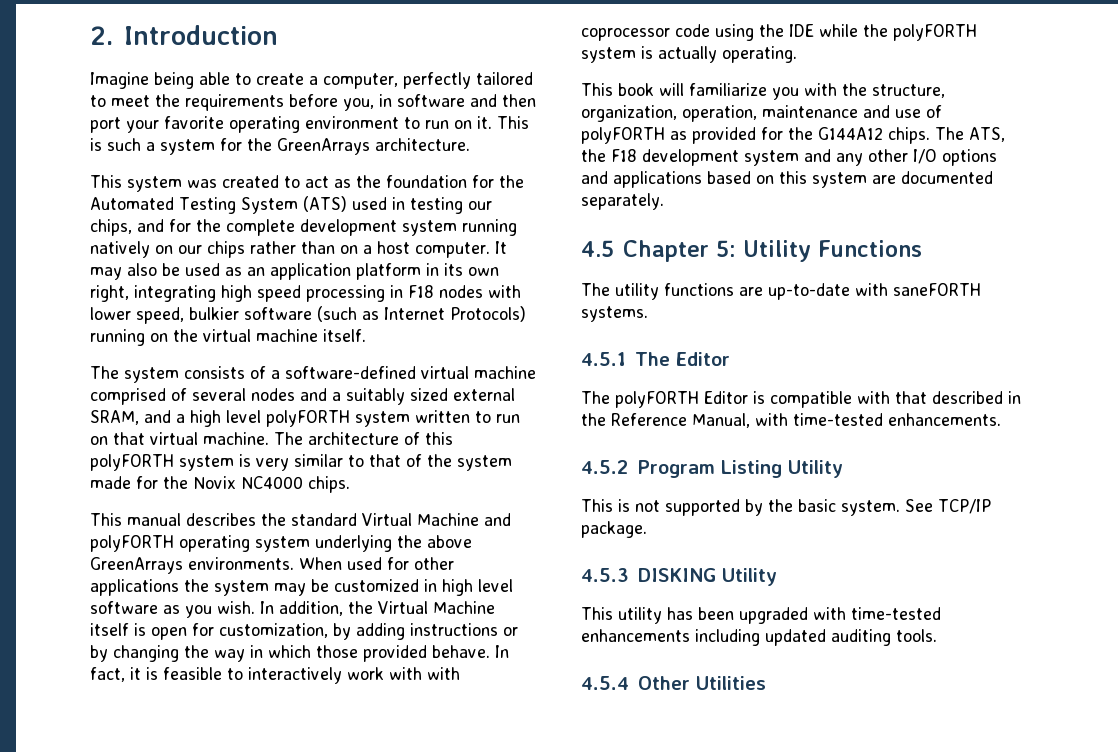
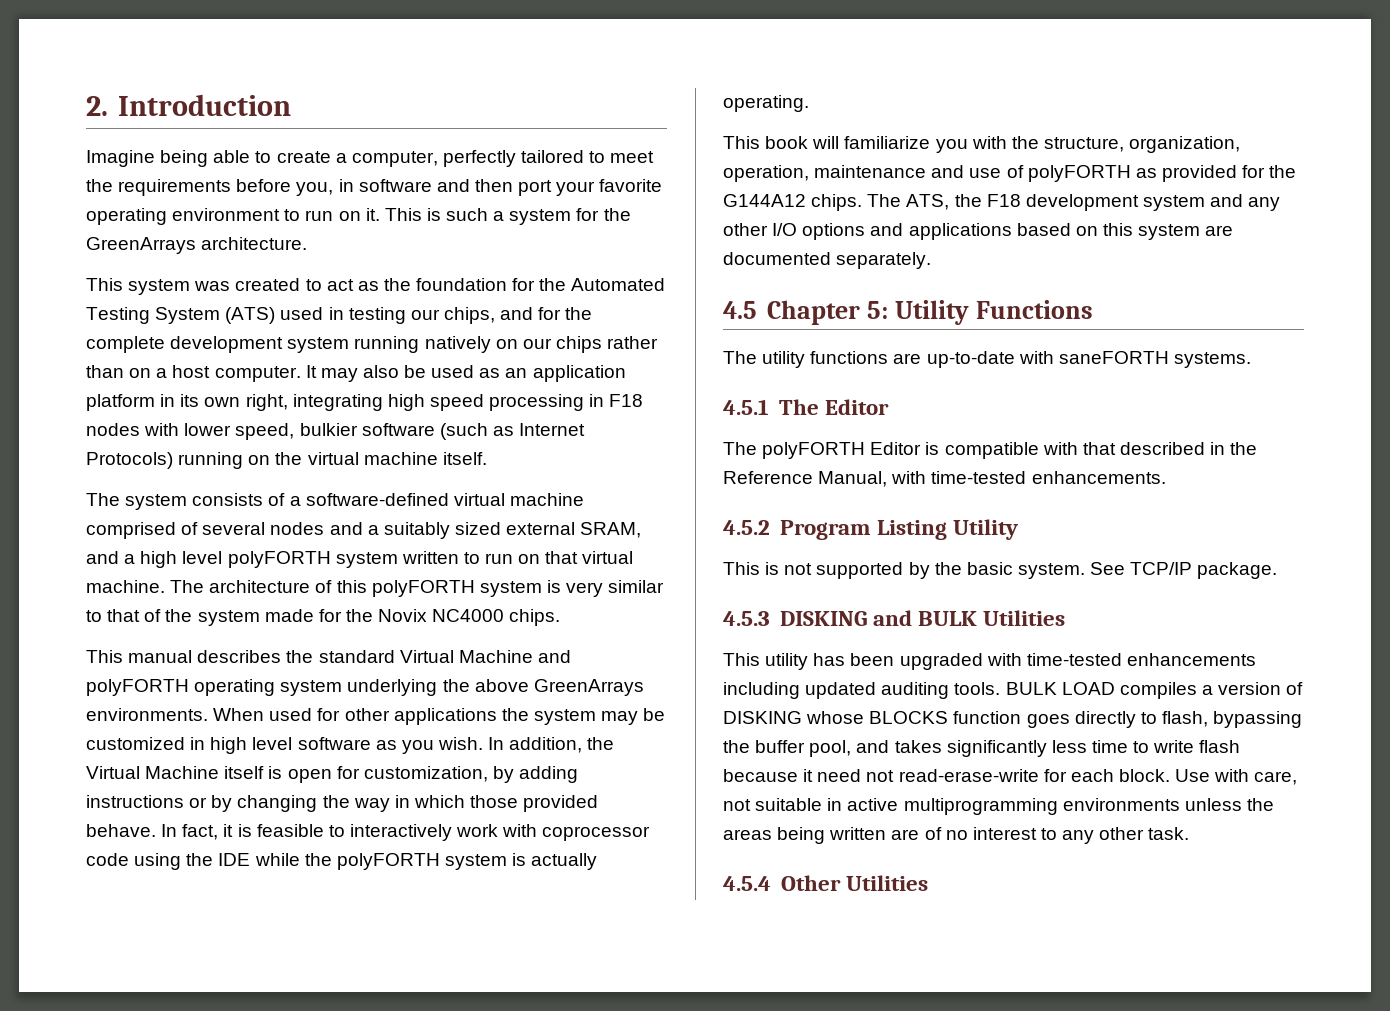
- In fact, it is feasible to interactively work with with coprocessor code using the IDE while the polyFORTH system is actually operating.
+ In fact, it is feasible to interactively work with coprocessor code using the IDE while the polyFORTH system is actually operating.
- 4.5.3 DISKING Utility
+ 4.5.3 DISKING and BULK Utilities
+ BULK LOAD compiles a version of DISKING whose BLOCKS function goes directly to flash, bypassing the buffer pool, and takes significantly less time to write flash because it need not read-erase-write for each block. Use with care, not suitable in active multiprogramming environments unless the areas being written are of no interest to any other task.

